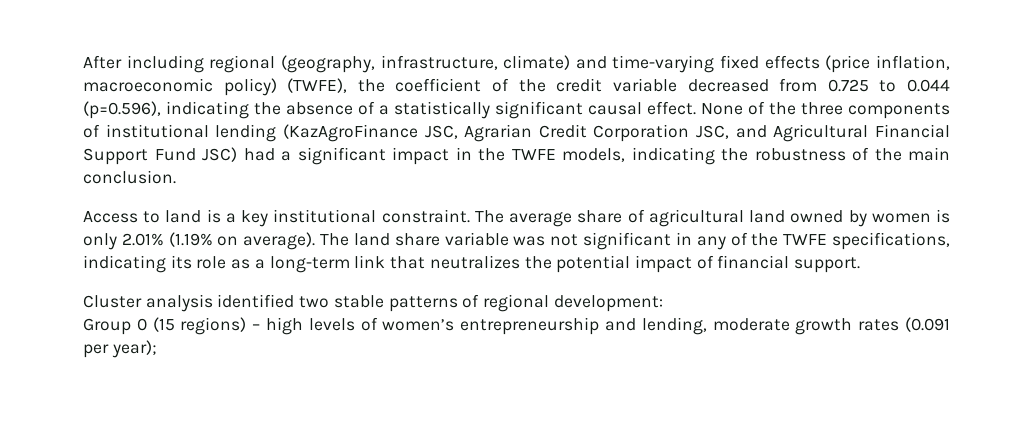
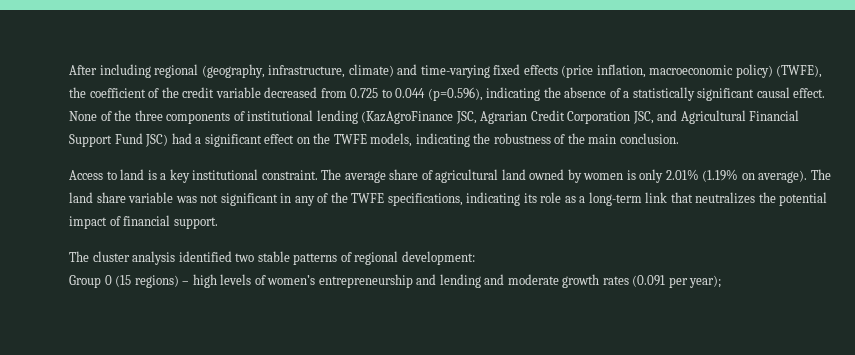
- None of the three components of institutional lending (KazAgroFinance JSC, Agrarian Credit Corporation JSC, and Agricultural Financial Support Fund JSC) had a significant impact in the TWFE models, indicating the robustness of the main conclusion.
+ None of the three components of institutional lending (KazAgroFinance JSC, Agrarian Credit Corporation JSC, and Agricultural Financial Support Fund JSC) had a significant effect on the TWFE models, indicating the robustness of the main conclusion.
- Cluster analysis identified two stable patterns of regional development:
+ The cluster analysis identified two stable patterns of regional development:
- Group 0 (15 regions) – high levels of women’s entrepreneurship and lending, moderate growth rates (0.091 per year);
+ Group 0 (15 regions) – high levels of women’s entrepreneurship and lending and moderate growth rates (0.091 per year);

